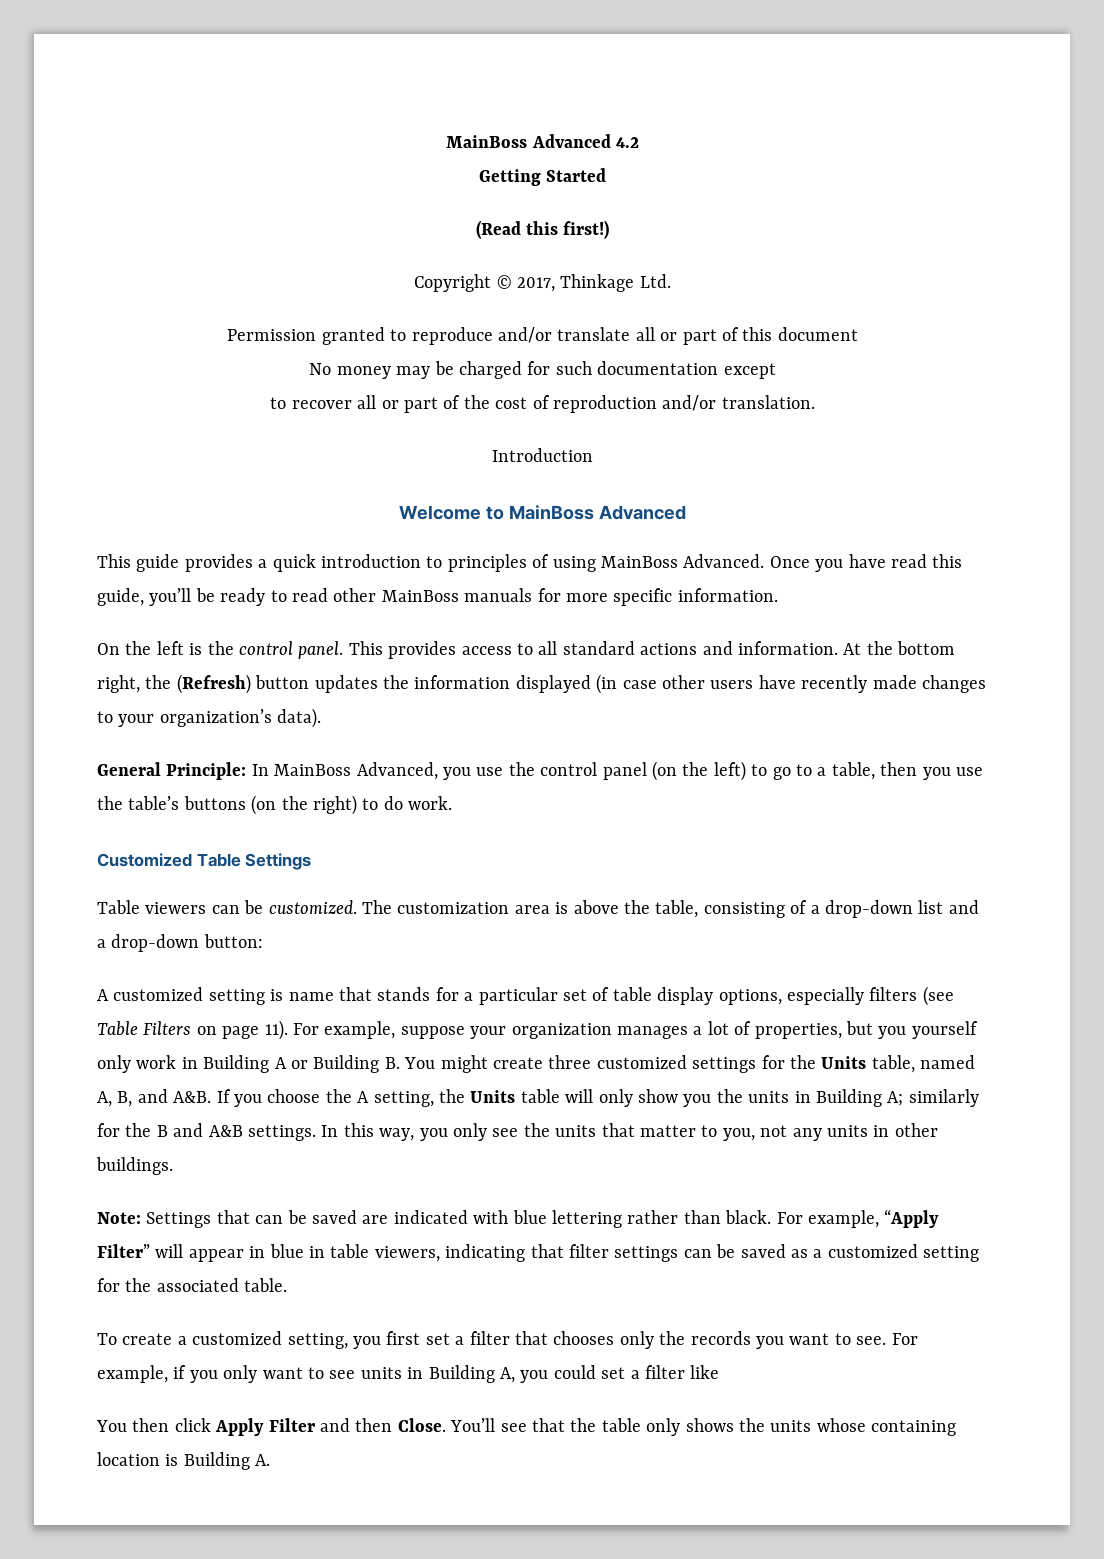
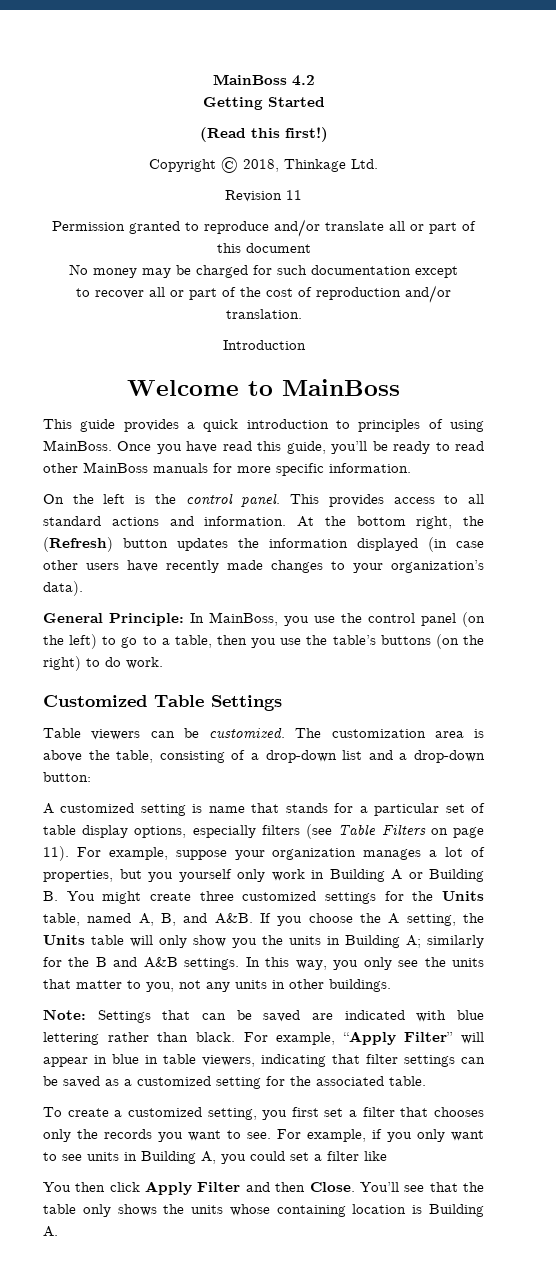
- MainBoss Advanced 4.2
+ MainBoss 4.2
- Copyright © 2017, Thinkage Ltd.
+ Copyright © 2018, Thinkage Ltd.
+ Revision 11
- Welcome to MainBoss Advanced
+ Welcome to MainBoss
- This guide provides a quick introduction to principles of using MainBoss Advanced.
+ This guide provides a quick introduction to principles of using MainBoss.
- General Principle: In MainBoss Advanced, you use the control panel (on the left) to go to a table, then you use the table’s buttons (on the right) to do work.
+ General Principle: In MainBoss, you use the control panel (on the left) to go to a table, then you use the table’s buttons (on the right) to do work.

